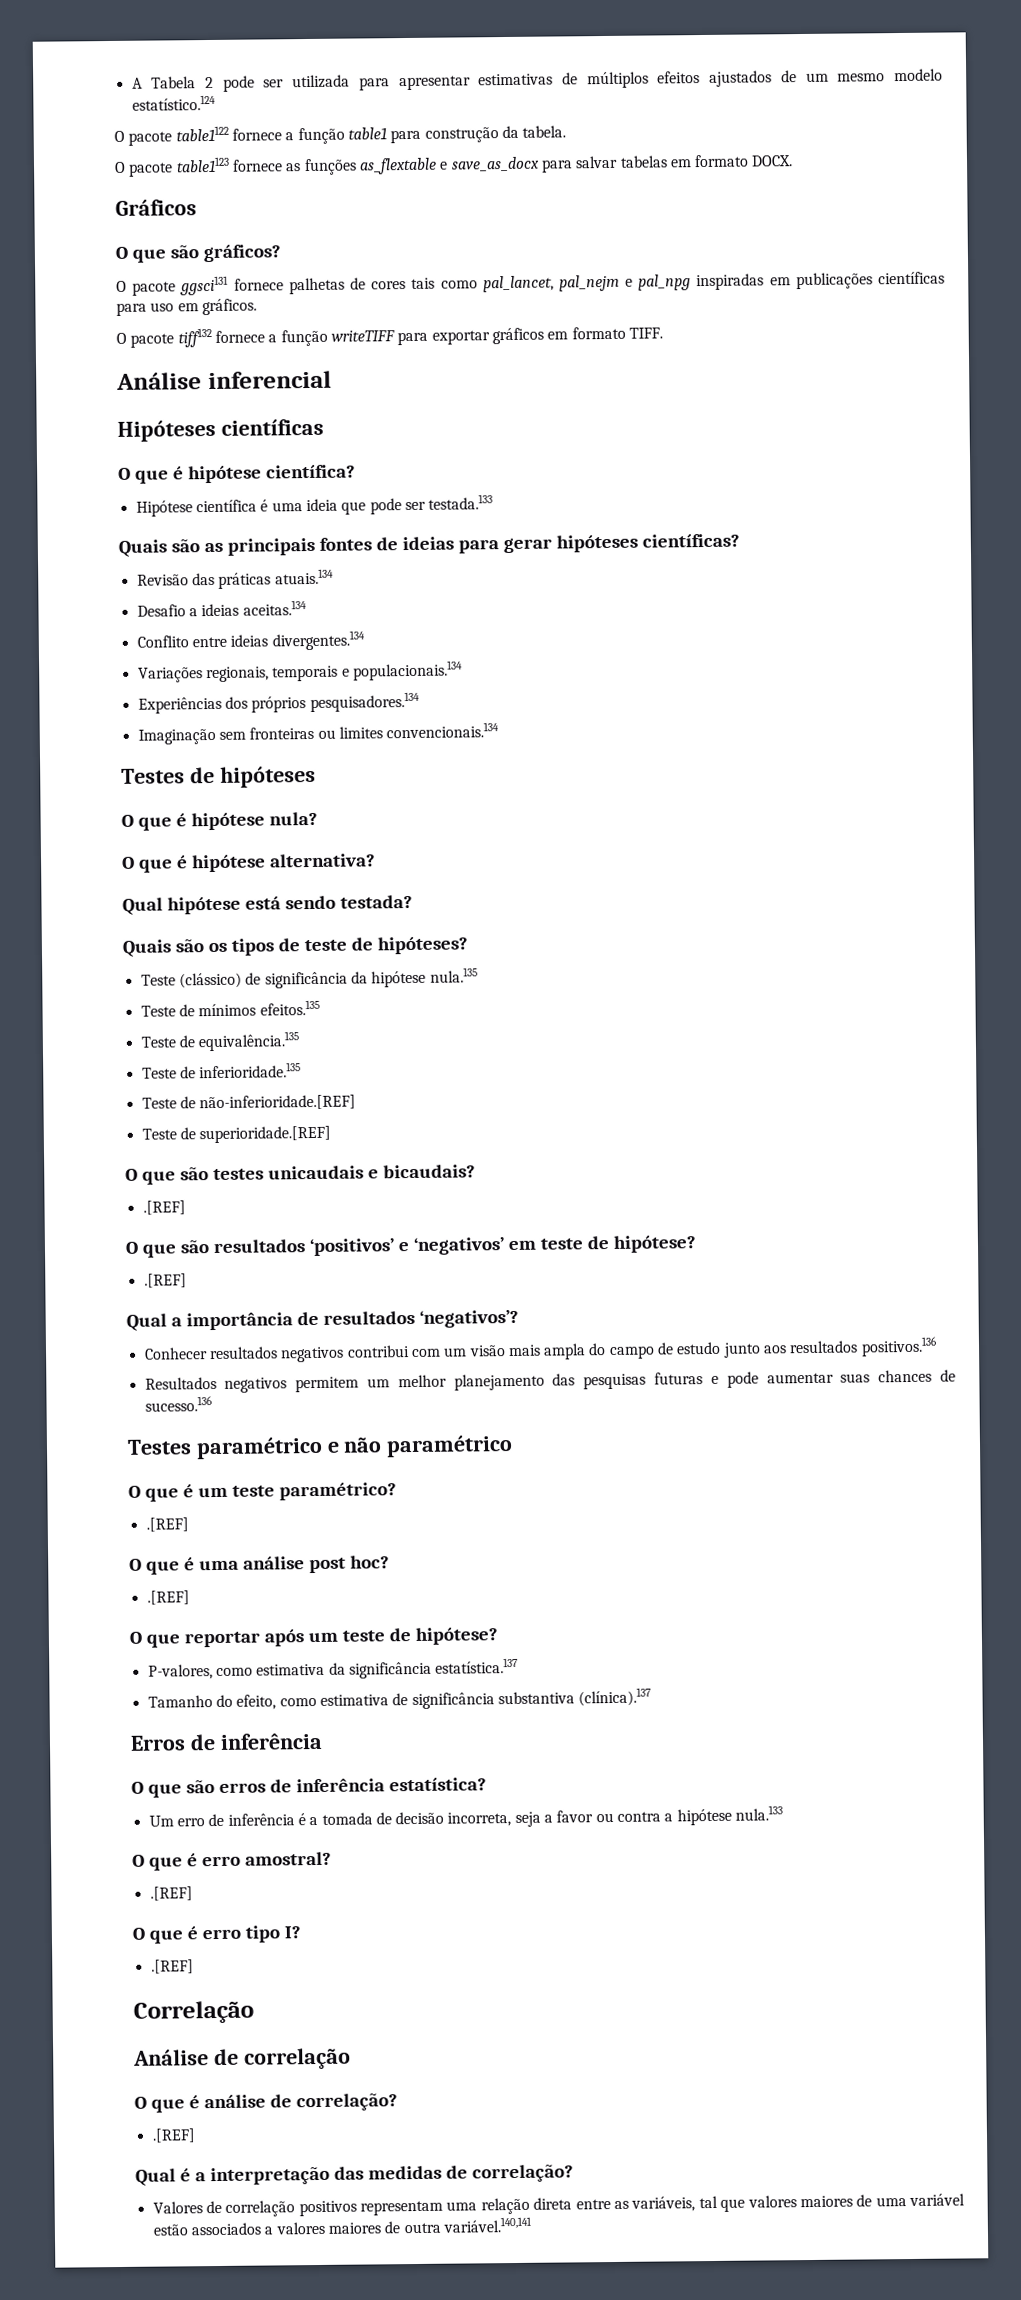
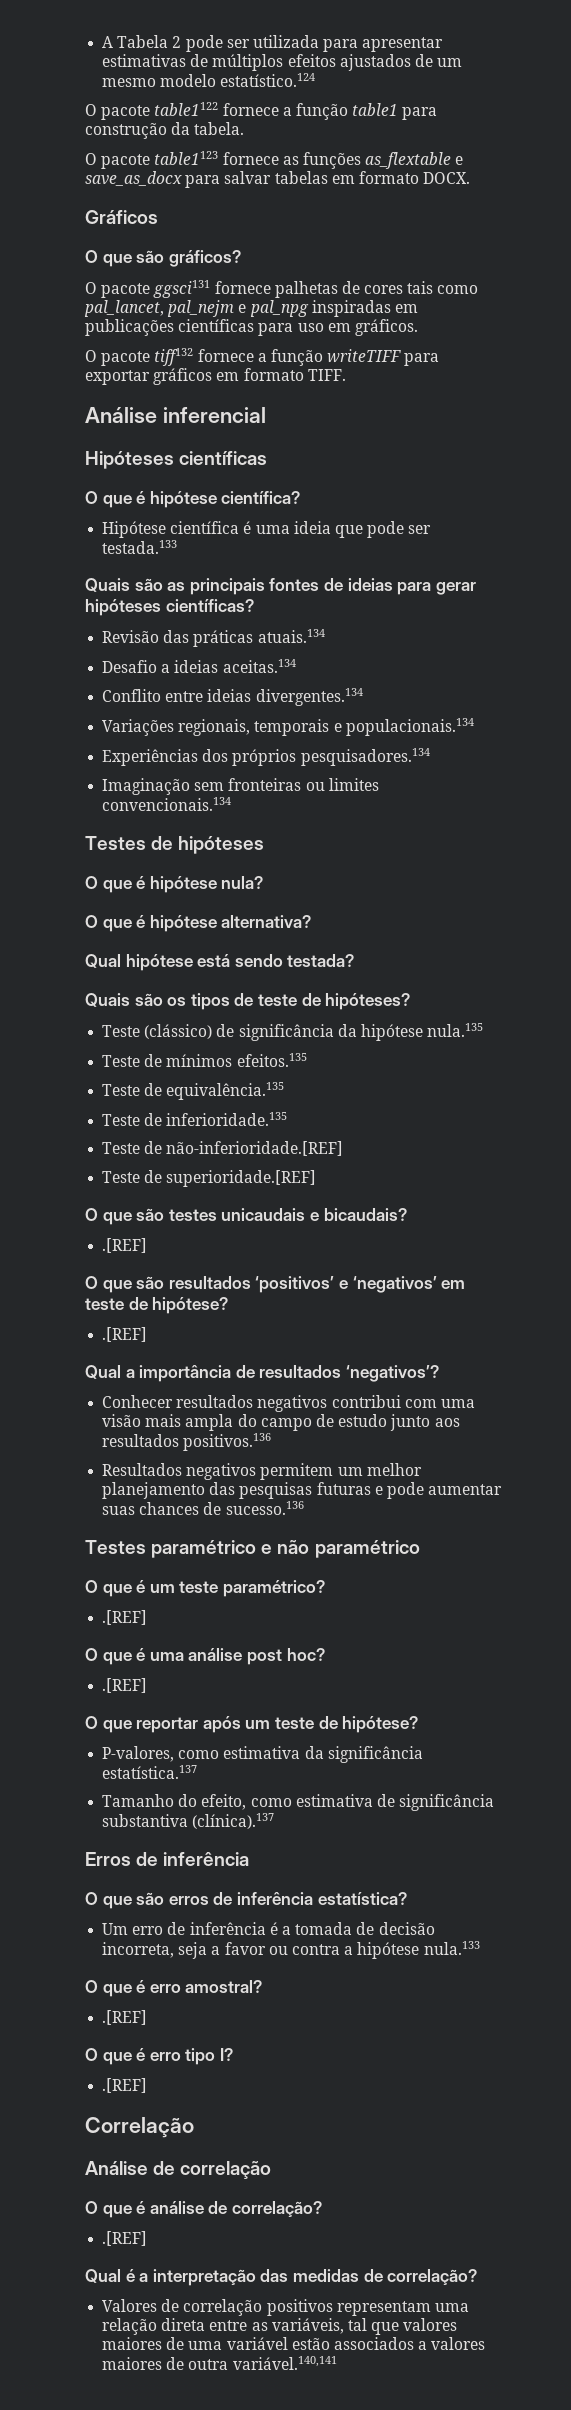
- Conhecer resultados negativos contribui com um visão mais ampla do campo de estudo junto aos resultados positivos.136
+ Conhecer resultados negativos contribui com uma visão mais ampla do campo de estudo junto aos resultados positivos.136

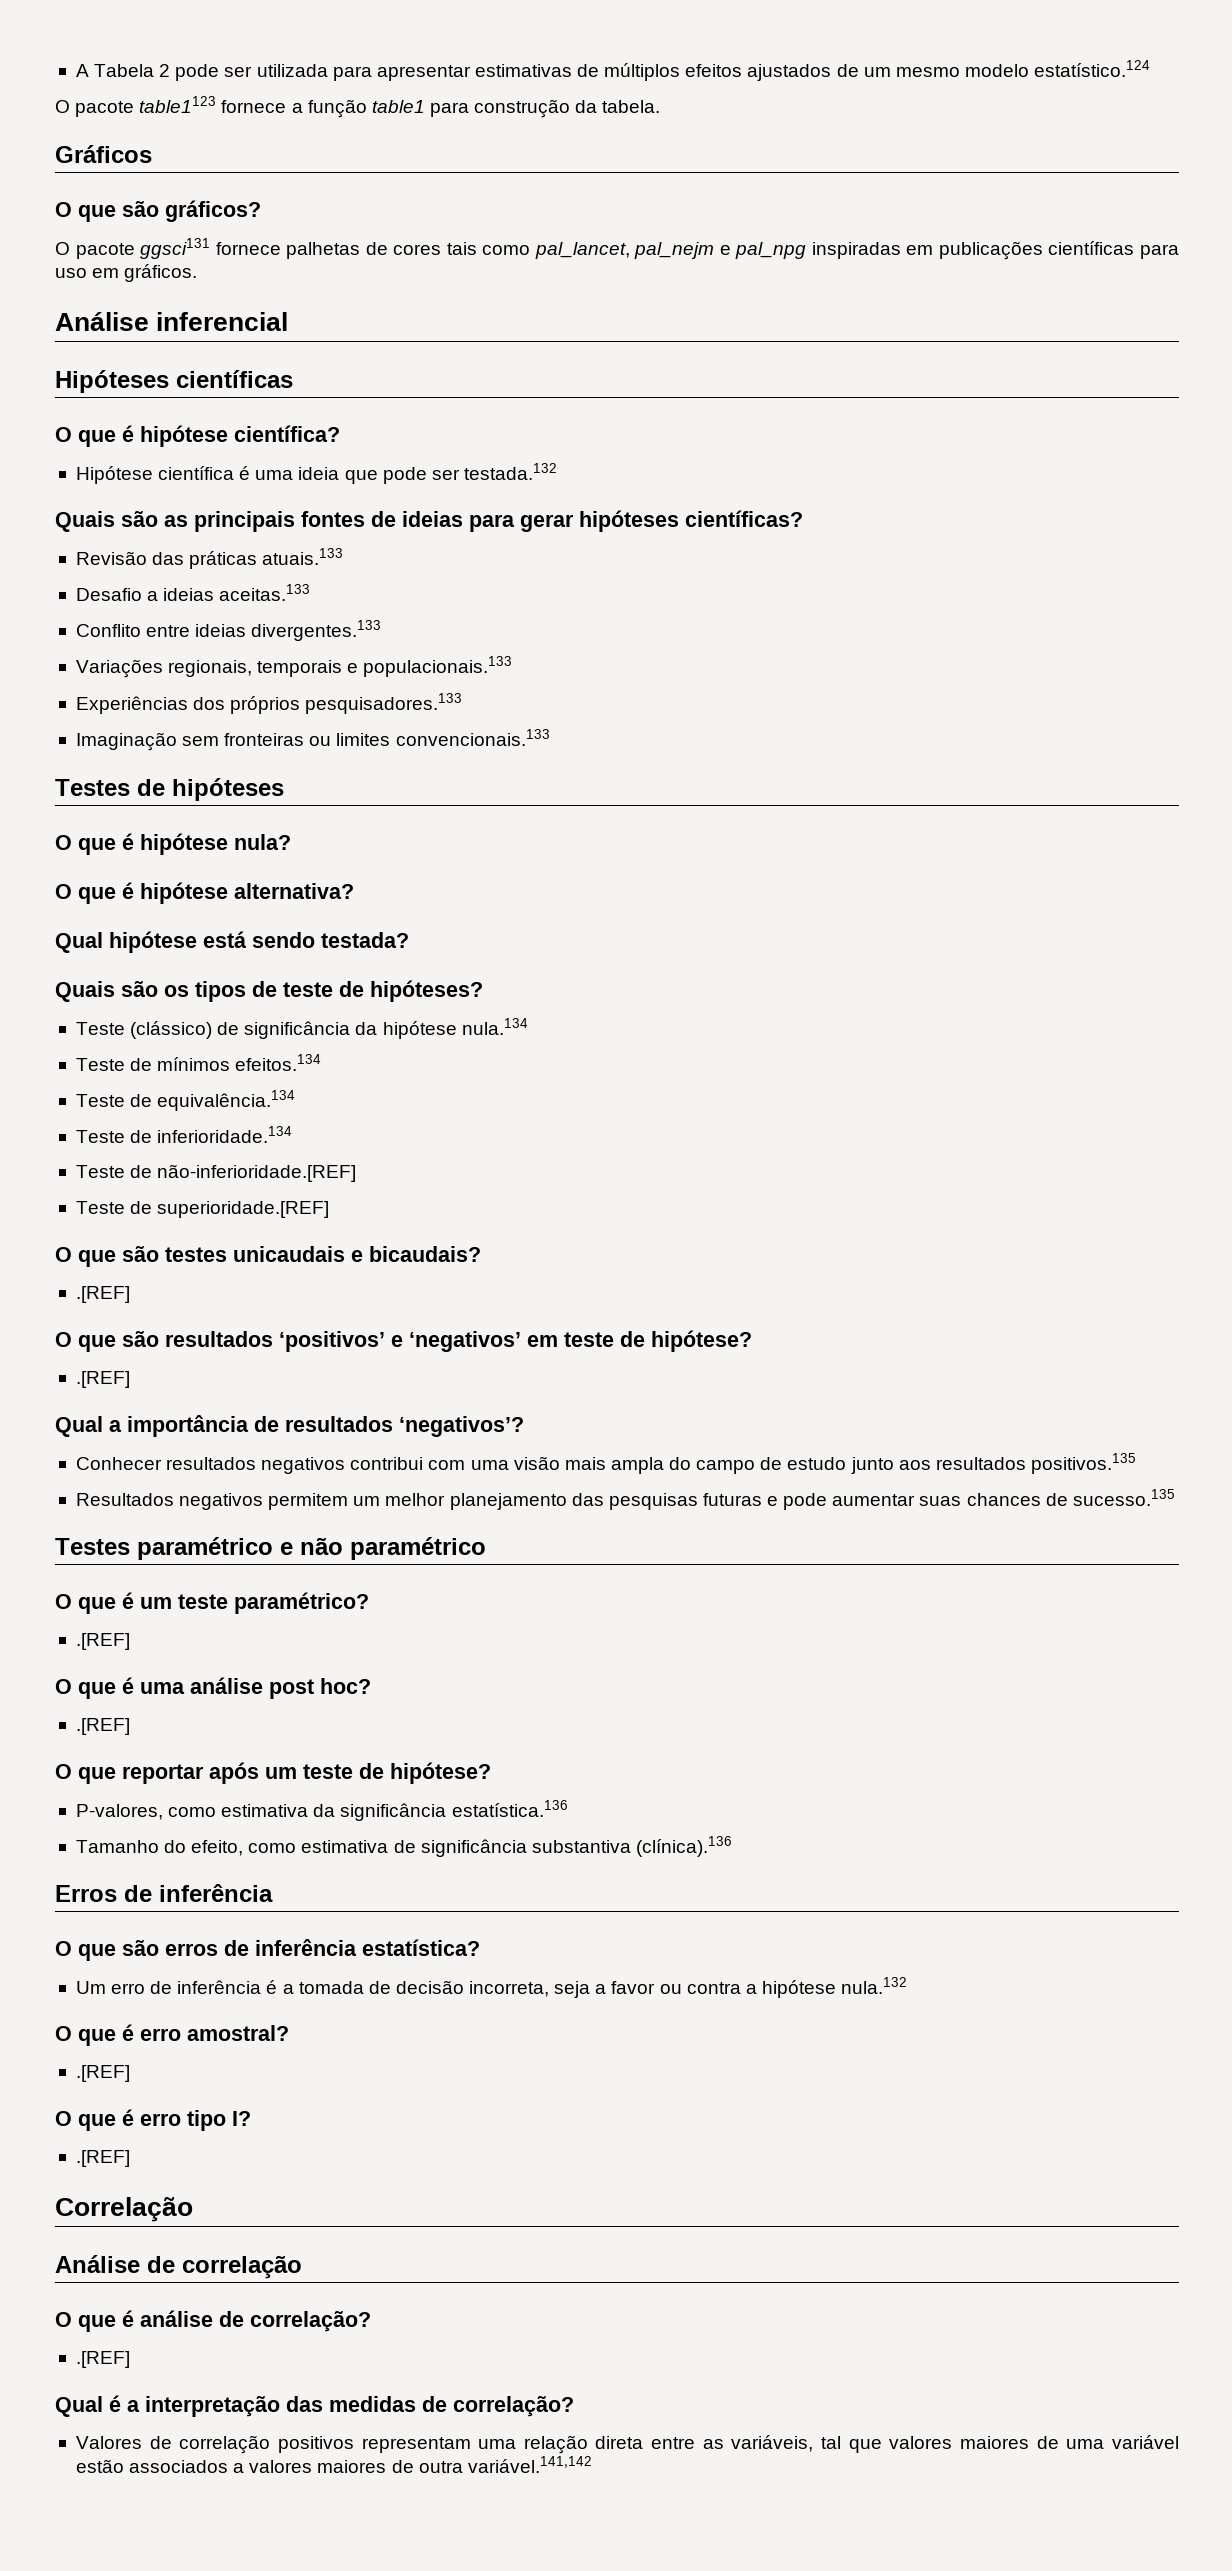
- O pacote table1122 fornece a função table1 para construção da tabela.
+ O pacote table1123 fornece a função table1 para construção da tabela.
- O pacote table1123 fornece as funções as_flextable e save_as_docx para salvar tabelas em formato DOCX.
- O pacote tiff132 fornece a função writeTIFF para exportar gráficos em formato TIFF.
- Hipótese científica é uma ideia que pode ser testada.133
+ Hipótese científica é uma ideia que pode ser testada.132
- Revisão das práticas atuais.134
+ Revisão das práticas atuais.133
- Desafio a ideias aceitas.134
+ Desafio a ideias aceitas.133
- Conflito entre ideias divergentes.134
+ Conflito entre ideias divergentes.133
- Variações regionais, temporais e populacionais.134
+ Variações regionais, temporais e populacionais.133
- Experiências dos próprios pesquisadores.134
+ Experiências dos próprios pesquisadores.133
- Imaginação sem fronteiras ou limites convencionais.134
+ Imaginação sem fronteiras ou limites convencionais.133
- Teste (clássico) de significância da hipótese nula.135
+ Teste (clássico) de significância da hipótese nula.134
- Teste de mínimos efeitos.135
- Teste de equivalência.135
- Teste de inferioridade.135
+ Teste de mínimos efeitos.134
+ Teste de equivalência.134
+ Teste de inferioridade.134
- Conhecer resultados negativos contribui com uma visão mais ampla do campo de estudo junto aos resultados positivos.136
+ Conhecer resultados negativos contribui com uma visão mais ampla do campo de estudo junto aos resultados positivos.135
- Resultados negativos permitem um melhor planejamento das pesquisas futuras e pode aumentar suas chances de sucesso.136
+ Resultados negativos permitem um melhor planejamento das pesquisas futuras e pode aumentar suas chances de sucesso.135
- P-valores, como estimativa da significância estatística.137
+ P-valores, como estimativa da significância estatística.136
- Tamanho do efeito, como estimativa de significância substantiva (clínica).137
+ Tamanho do efeito, como estimativa de significância substantiva (clínica).136
- Um erro de inferência é a tomada de decisão incorreta, seja a favor ou contra a hipótese nula.133
+ Um erro de inferência é a tomada de decisão incorreta, seja a favor ou contra a hipótese nula.132
- Valores de correlação positivos representam uma relação direta entre as variáveis, tal que valores maiores de uma variável estão associados a valores maiores de outra variável.140,141
+ Valores de correlação positivos representam uma relação direta entre as variáveis, tal que valores maiores de uma variável estão associados a valores maiores de outra variável.141,142

